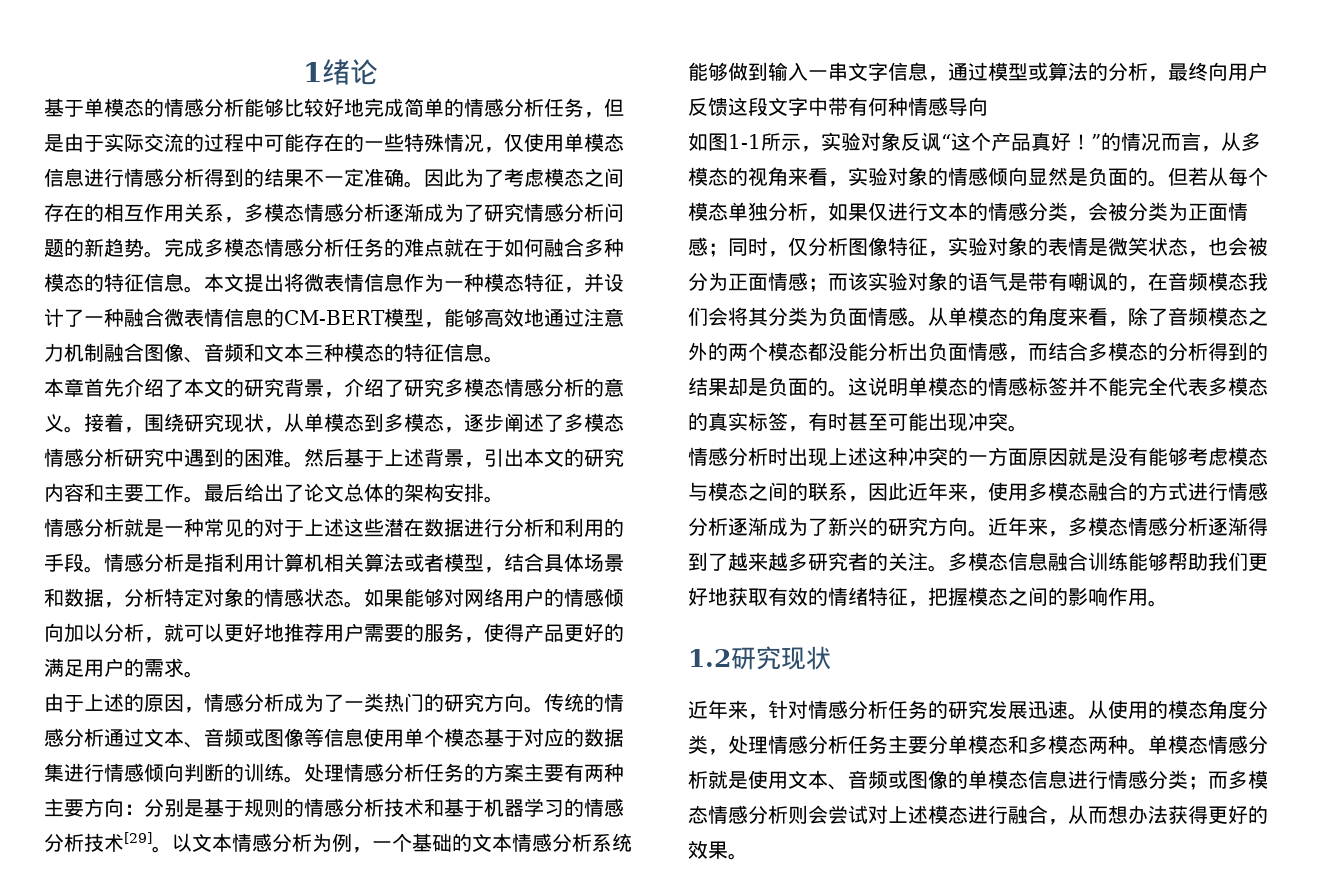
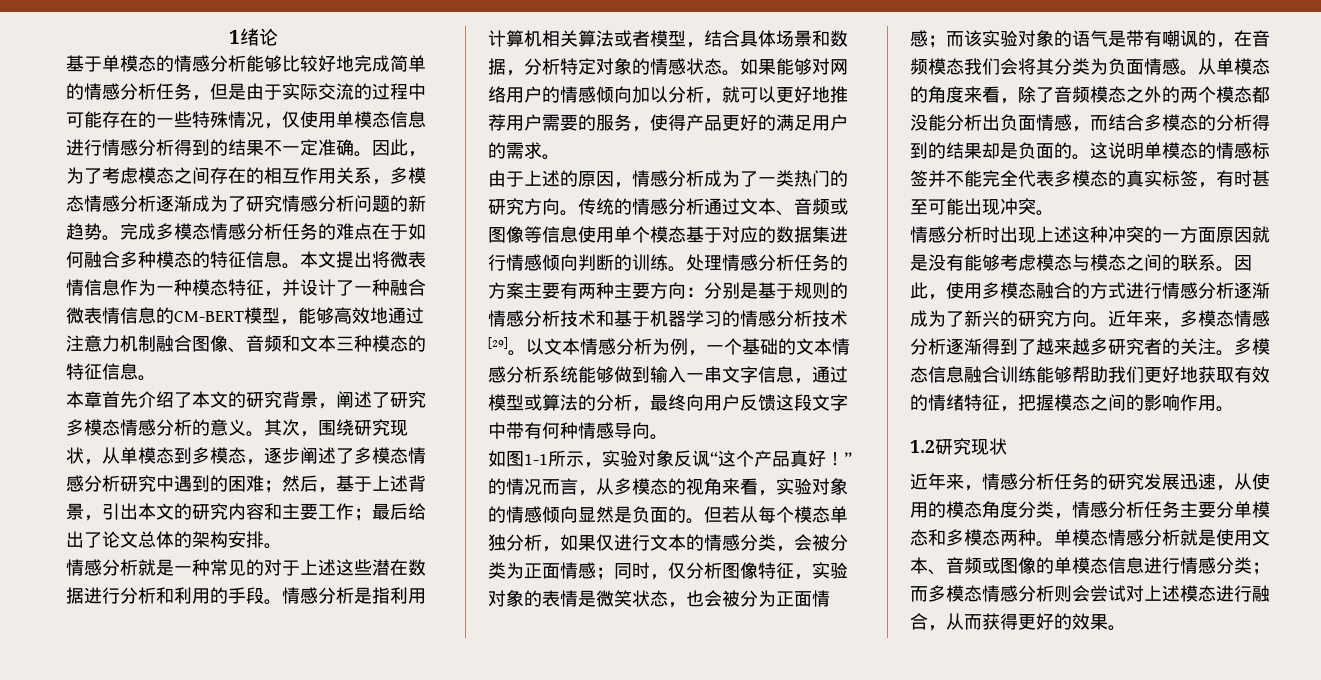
- 因此为了考虑模态之间存在的相互作用关系，多模态情感分析逐渐成为了研究情感分析问题的新趋势。
+ 因此，为了考虑模态之间存在的相互作用关系，多模态情感分析逐渐成为了研究情感分析问题的新趋势。
- 完成多模态情感分析任务的难点就在于如何融合多种模态的特征信息。
+ 完成多模态情感分析任务的难点在于如何融合多种模态的特征信息。
- 本章首先介绍了本文的研究背景，介绍了研究多模态情感分析的意义。
+ 本章首先介绍了本文的研究背景，阐述了研究多模态情感分析的意义。
- 接着，围绕研究现状，从单模态到多模态，逐步阐述了多模态情感分析研究中遇到的困难。然后基于上述背景，引出本文的研究内容和主要工作。最后给出了论文总体的架构安排。
+ 其次，围绕研究现状，从单模态到多模态，逐步阐述了多模态情感分析研究中遇到的困难；然后，基于上述背景，引出本文的研究内容和主要工作；最后给出了论文总体的架构安排。
- 以文本情感分析为例，一个基础的文本情感分析系统能够做到输入一串文字信息，通过模型或算法的分析，最终向用户反馈这段文字中带有何种情感导向
+ 以文本情感分析为例，一个基础的文本情感分析系统能够做到输入一串文字信息，通过模型或算法的分析，最终向用户反馈这段文字中带有何种情感导向。
- 情感分析时出现上述这种冲突的一方面原因就是没有能够考虑模态与模态之间的联系，因此近年来，使用多模态融合的方式进行情感分析逐渐成为了新兴的研究方向。
+ 情感分析时出现上述这种冲突的一方面原因就是没有能够考虑模态与模态之间的联系。因此，使用多模态融合的方式进行情感分析逐渐成为了新兴的研究方向。
- 近年来，针对情感分析任务的研究发展迅速。从使用的模态角度分类，处理情感分析任务主要分单模态和多模态两种。
+ 近年来，情感分析任务的研究发展迅速，从使用的模态角度分类，情感分析任务主要分单模态和多模态两种。
- 单模态情感分析就是使用文本、音频或图像的单模态信息进行情感分类；而多模态情感分析则会尝试对上述模态进行融合，从而想办法获得更好的效果。
+ 单模态情感分析就是使用文本、音频或图像的单模态信息进行情感分类；而多模态情感分析则会尝试对上述模态进行融合，从而获得更好的效果。

